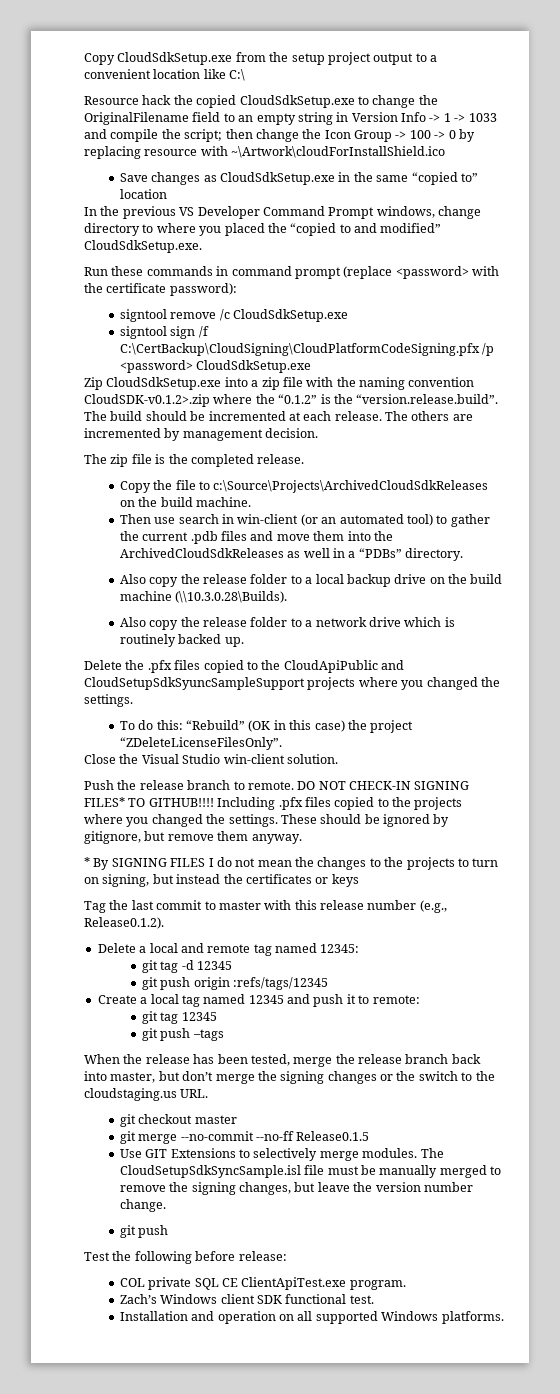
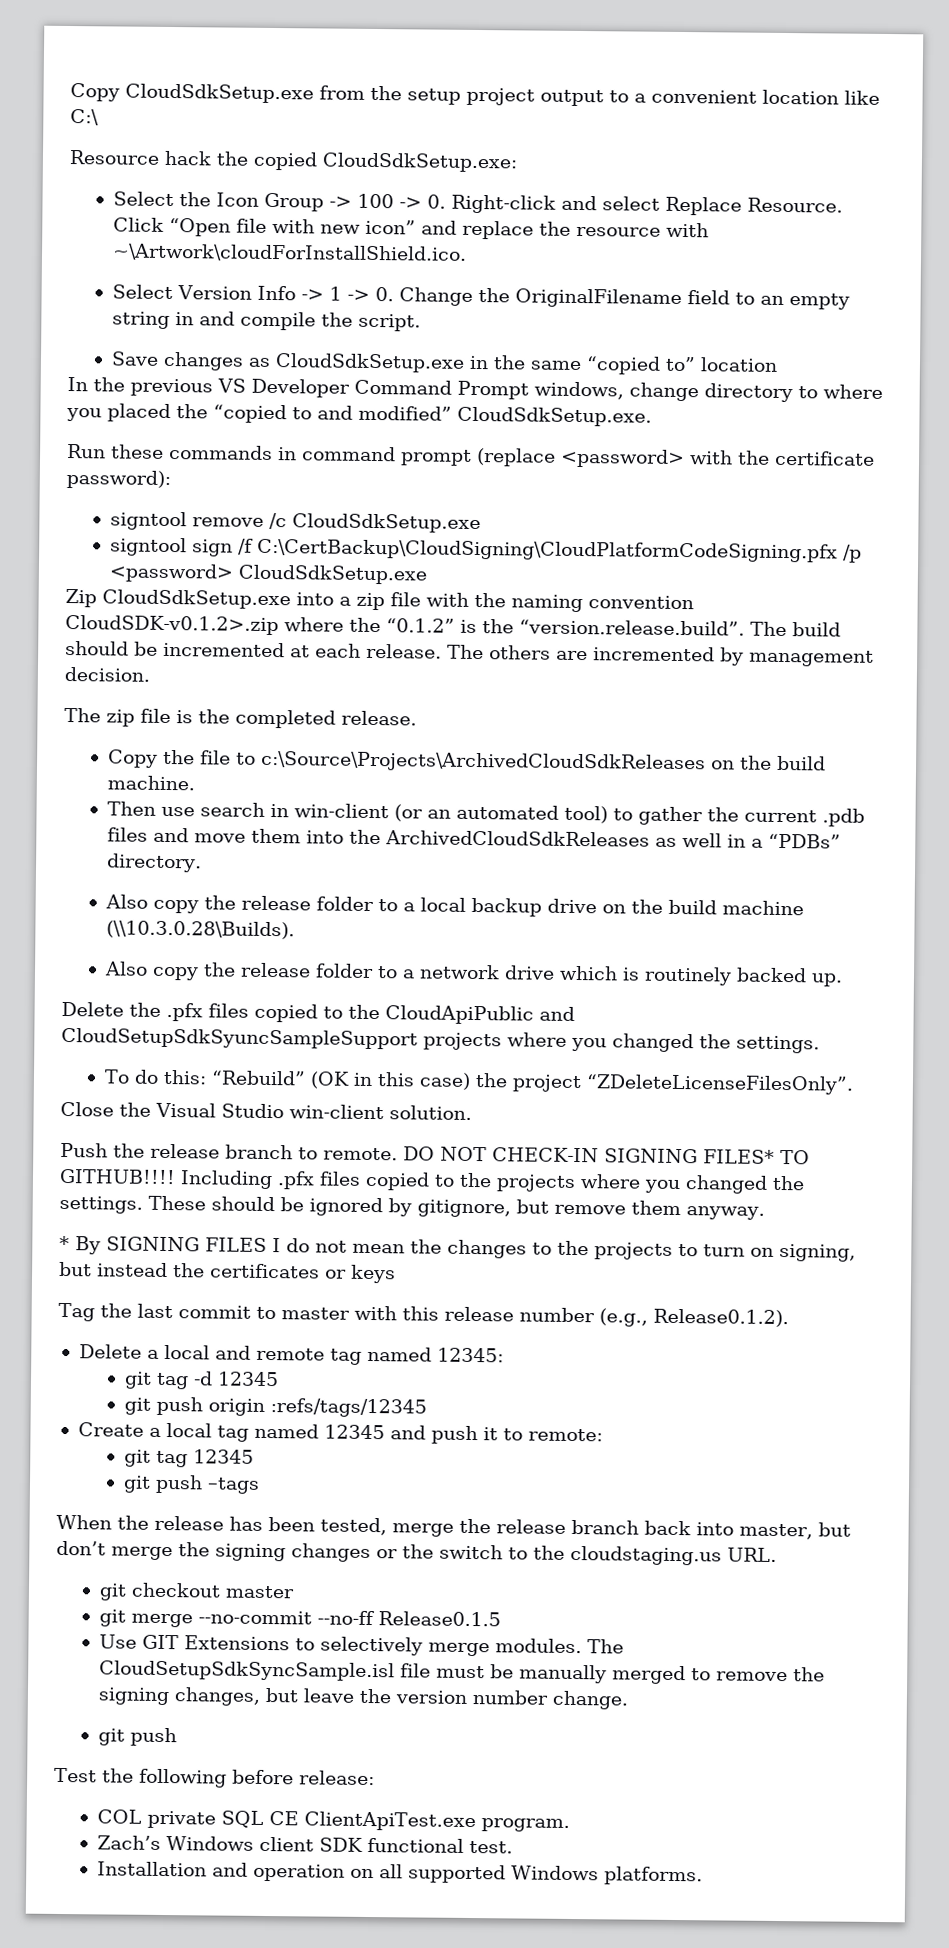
- Resource hack the copied CloudSdkSetup.exe to change the OriginalFilename field to an empty string in Version Info -> 1 -> 1033 and compile the script; then change the Icon Group -> 100 -> 0 by replacing resource with ~\Artwork\cloudForInstallShield.ico
+ Resource hack the copied CloudSdkSetup.exe:
+ Select the Icon Group -> 100 -> 0. Right-click and select Replace Resource. Click “Open file with new icon” and replace the resource with ~\Artwork\cloudForInstallShield.ico.
+ Select Version Info -> 1 -> 0. Change the OriginalFilename field to an empty string in and compile the script.

